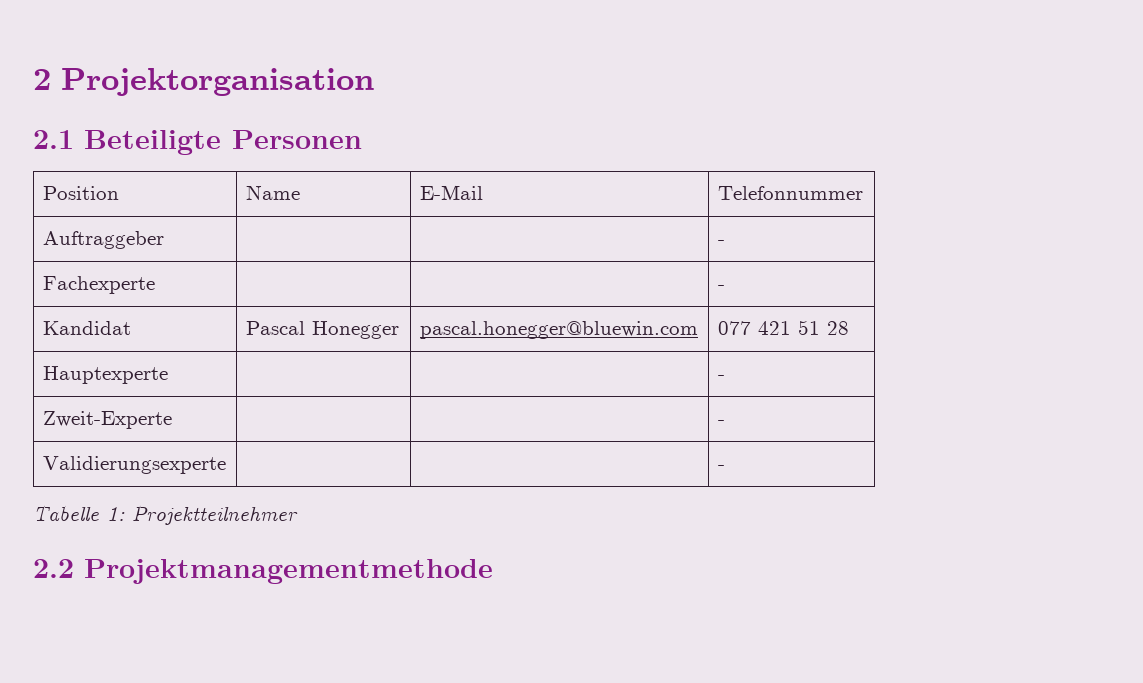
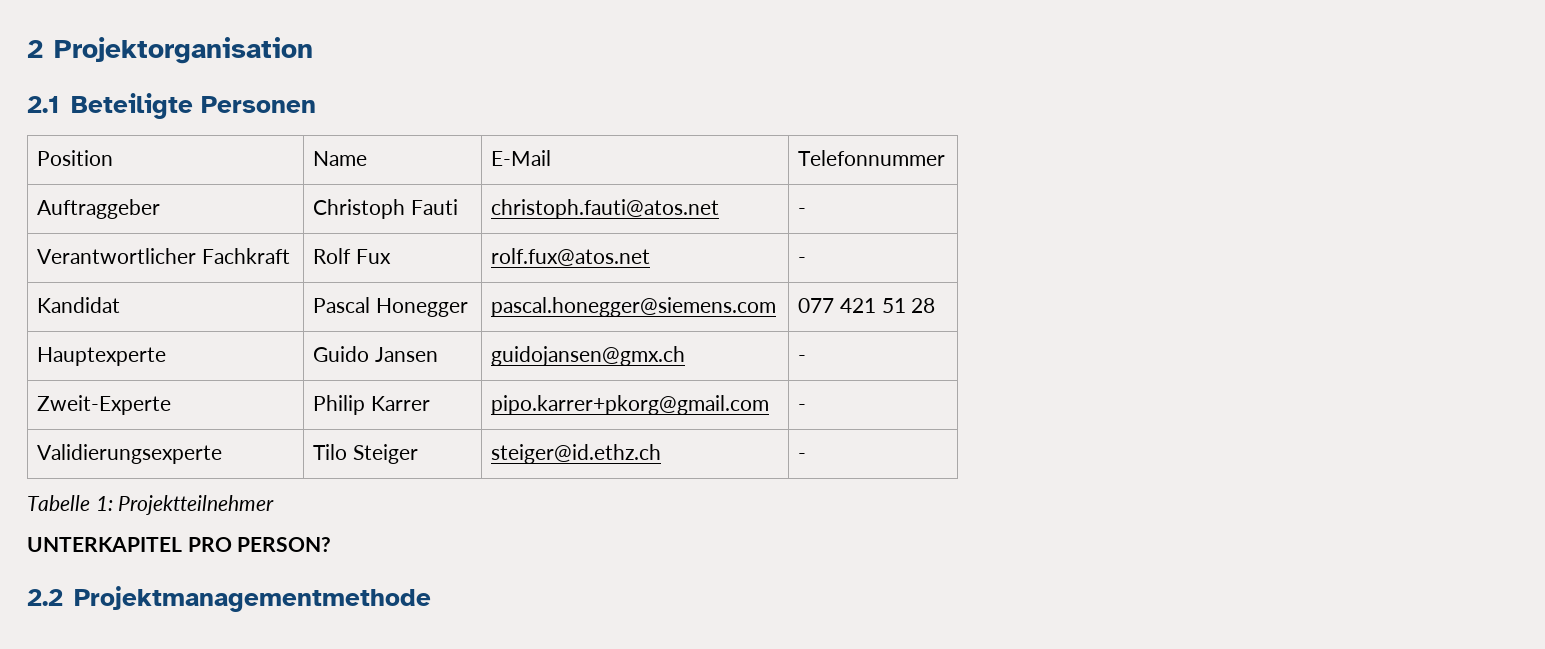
- Auftraggeber | | | -
- Fachexperte | | | -
+ Auftraggeber | Christoph Fauti | christoph.fauti@atos.net | -
+ Verantwortlicher Fachkraft | Rolf Fux | rolf.fux@atos.net | -
- Kandidat | Pascal Honegger | pascal.honegger@bluewin.com | 077 421 51 28
+ Kandidat | Pascal Honegger | pascal.honegger@siemens.com | 077 421 51 28
- Hauptexperte | | | -
+ Hauptexperte | Guido Jansen | guidojansen@gmx.ch | -
- Zweit-Experte | | | -
+ Zweit-Experte | Philip Karrer | pipo.karrer+pkorg@gmail.com | -
- Validierungsexperte | | | -
+ Validierungsexperte | Tilo Steiger | steiger@id.ethz.ch | -
+ UNTERKAPITEL PRO PERSON?

